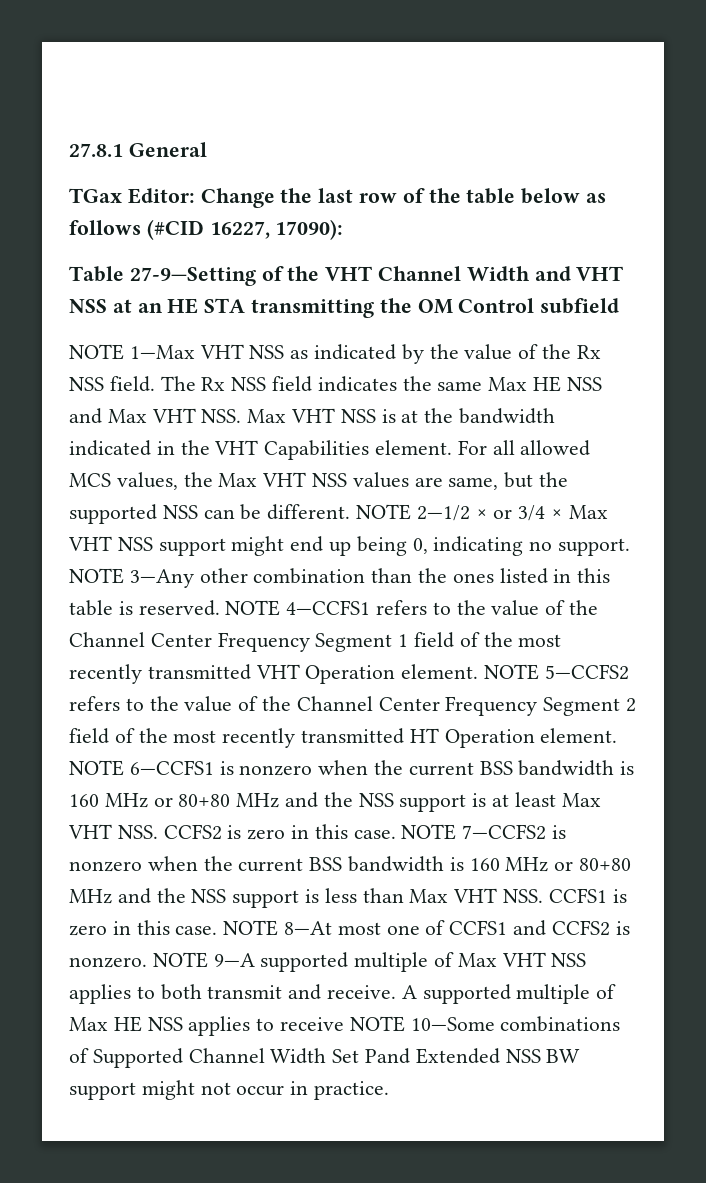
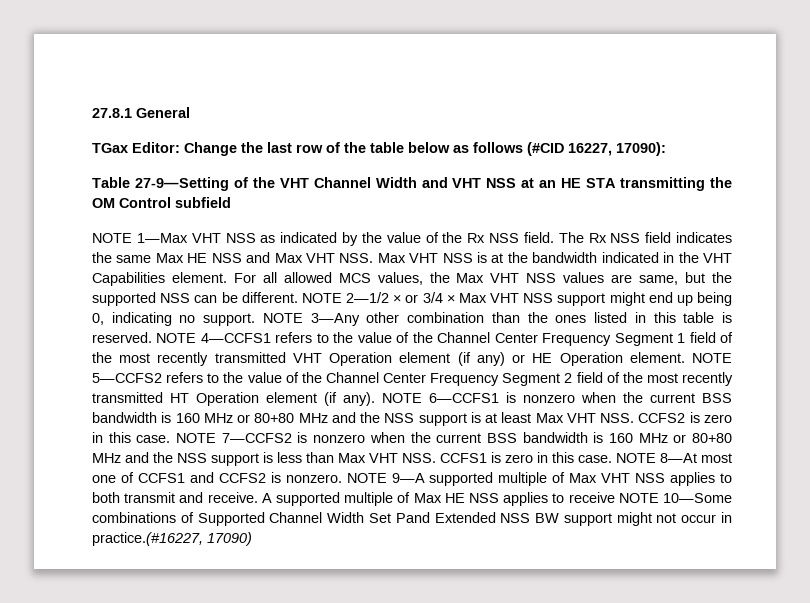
- NOTE 4—CCFS1 refers to the value of the Channel Center Frequency Segment 1 field of the most recently transmitted VHT Operation element.
+ NOTE 4—CCFS1 refers to the value of the Channel Center Frequency Segment 1 field of the most recently transmitted VHT Operation element (if any) or HE Operation element.
- NOTE 5—CCFS2 refers to the value of the Channel Center Frequency Segment 2 field of the most recently transmitted HT Operation element.
+ NOTE 5—CCFS2 refers to the value of the Channel Center Frequency Segment 2 field of the most recently transmitted HT Operation element (if any).
- A supported multiple of Max HE NSS applies to receive NOTE 10—Some combinations of Supported Channel Width Set Pand Extended NSS BW support might not occur in practice.
+ A supported multiple of Max HE NSS applies to receive NOTE 10—Some combinations of Supported Channel Width Set Pand Extended NSS BW support might not occur in practice.(#16227, 17090)

